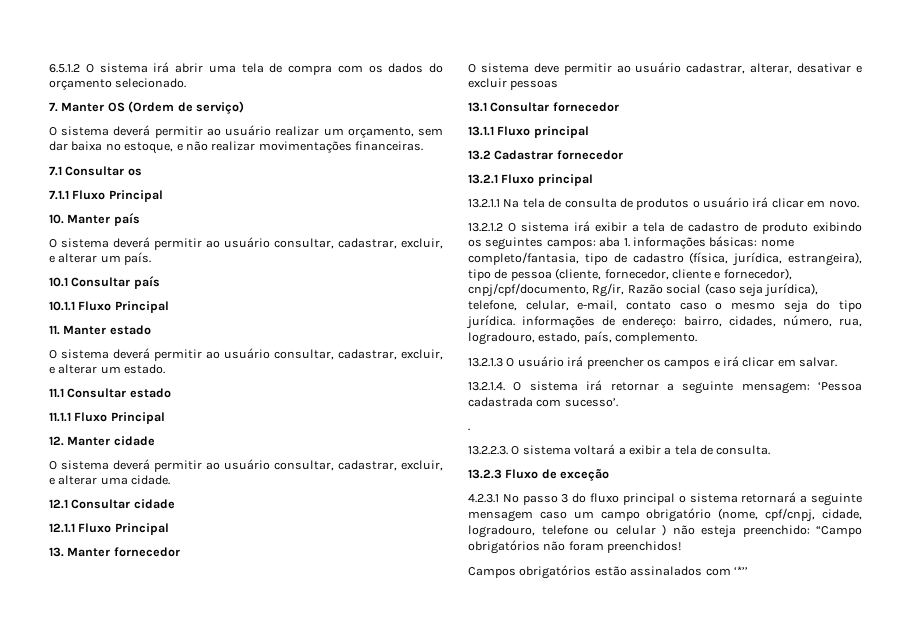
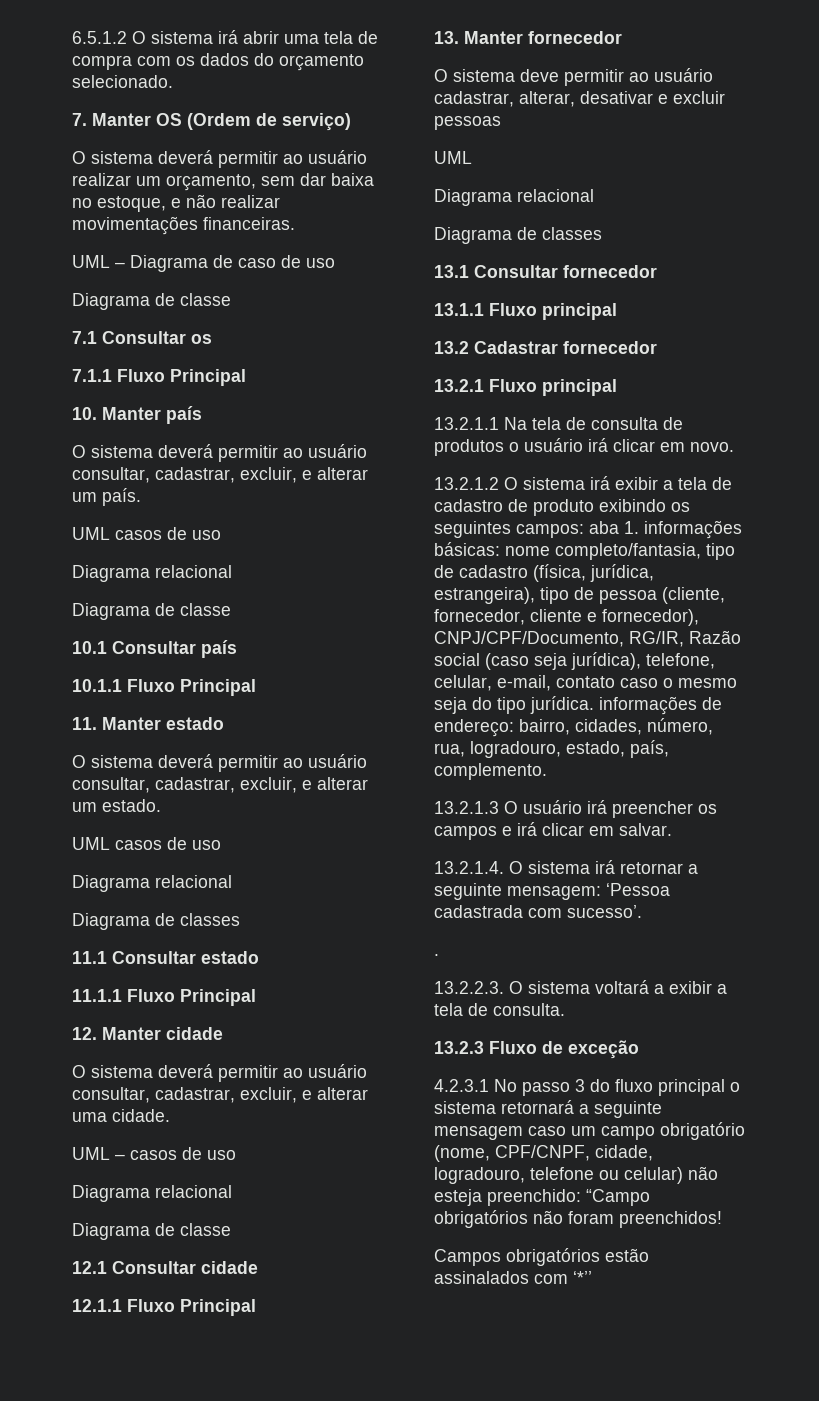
+ UML – Diagrama de caso de uso
+ Diagrama de classe
  O sistema deverá permitir ao usuário consultar, cadastrar, excluir, e alterar um país.
+ UML casos de uso
+ Diagrama relacional
+ Diagrama de classe
  O sistema deverá permitir ao usuário consultar, cadastrar, excluir, e alterar um estado.
+ UML casos de uso
+ Diagrama relacional
+ Diagrama de classes
+ UML – casos de uso
+ Diagrama relacional
+ Diagrama de classe
  O sistema deve permitir ao usuário cadastrar, alterar, desativar e excluir pessoas
+ UML
+ Diagrama relacional
+ Diagrama de classes
- nome completo/fantasia, tipo de cadastro (física, jurídica, estrangeira), tipo de pessoa (cliente, fornecedor, cliente e fornecedor), cnpj/cpf/documento, Rg/ir, Razão social (caso seja jurídica), telefone, celular, e-mail, contato caso o mesmo seja do tipo jurídica. informações de endereço:
+ nome completo/fantasia, tipo de cadastro (física, jurídica, estrangeira), tipo de pessoa (cliente, fornecedor, cliente e fornecedor), CNPJ/CPF/Documento, RG/IR, Razão social (caso seja jurídica), telefone, celular, e-mail, contato caso o mesmo seja do tipo jurídica. informações de endereço:
- 4.2.3.1 No passo 3 do fluxo principal o sistema retornará a seguinte mensagem caso um campo obrigatório (nome, cpf/cnpj, cidade, logradouro, telefone ou celular ) não esteja preenchido: “Campo obrigatórios não foram preenchidos!
+ 4.2.3.1 No passo 3 do fluxo principal o sistema retornará a seguinte mensagem caso um campo obrigatório (nome, CPF/CNPF, cidade, logradouro, telefone ou celular) não esteja preenchido: “Campo obrigatórios não foram preenchidos!

